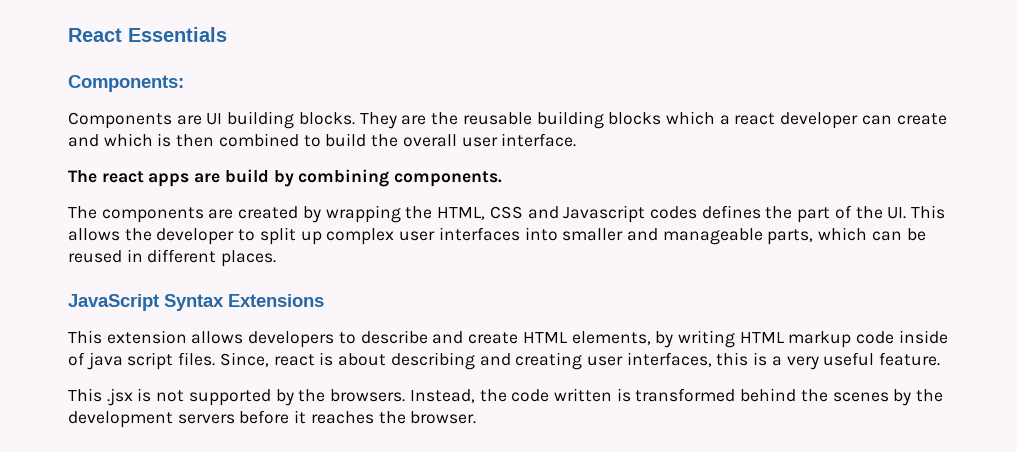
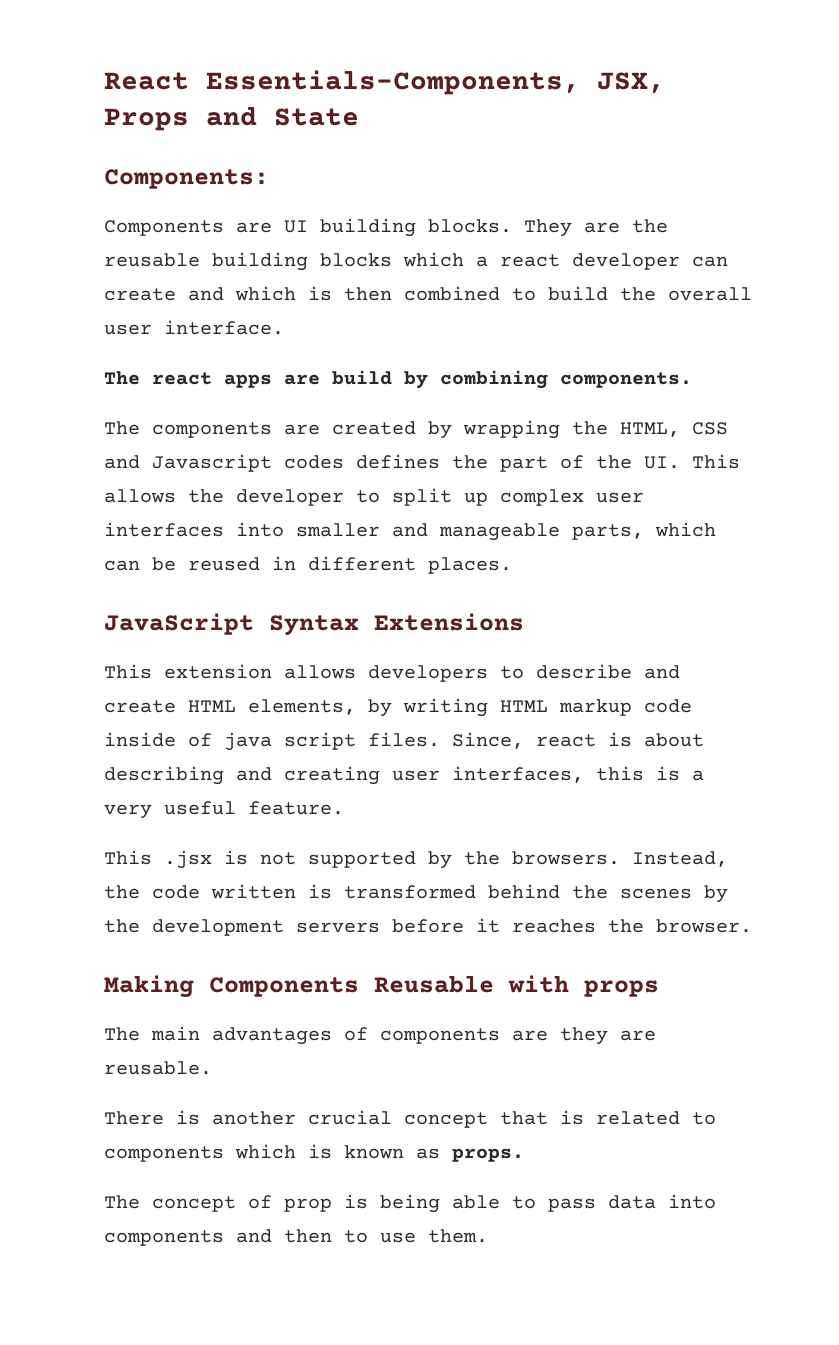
- React Essentials
+ React Essentials-Components, JSX, Props and State
+ Making Components Reusable with props
+ The main advantages of components are they are reusable.
+ There is another crucial concept that is related to components which is known as props.
+ The concept of prop is being able to pass data into components and then to use them.

